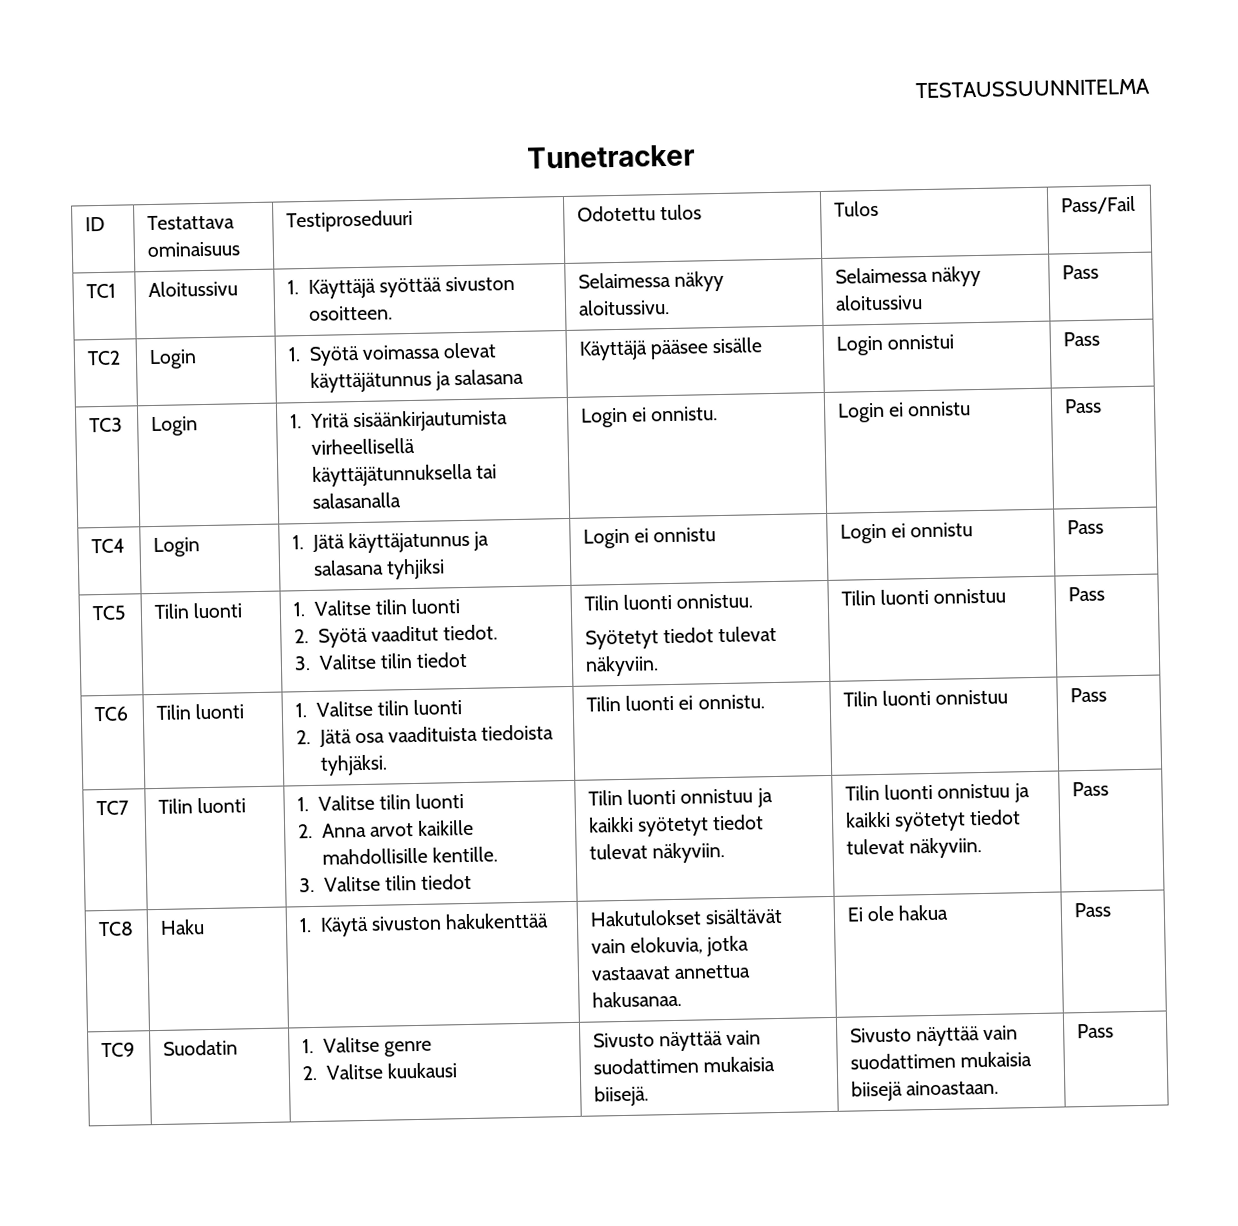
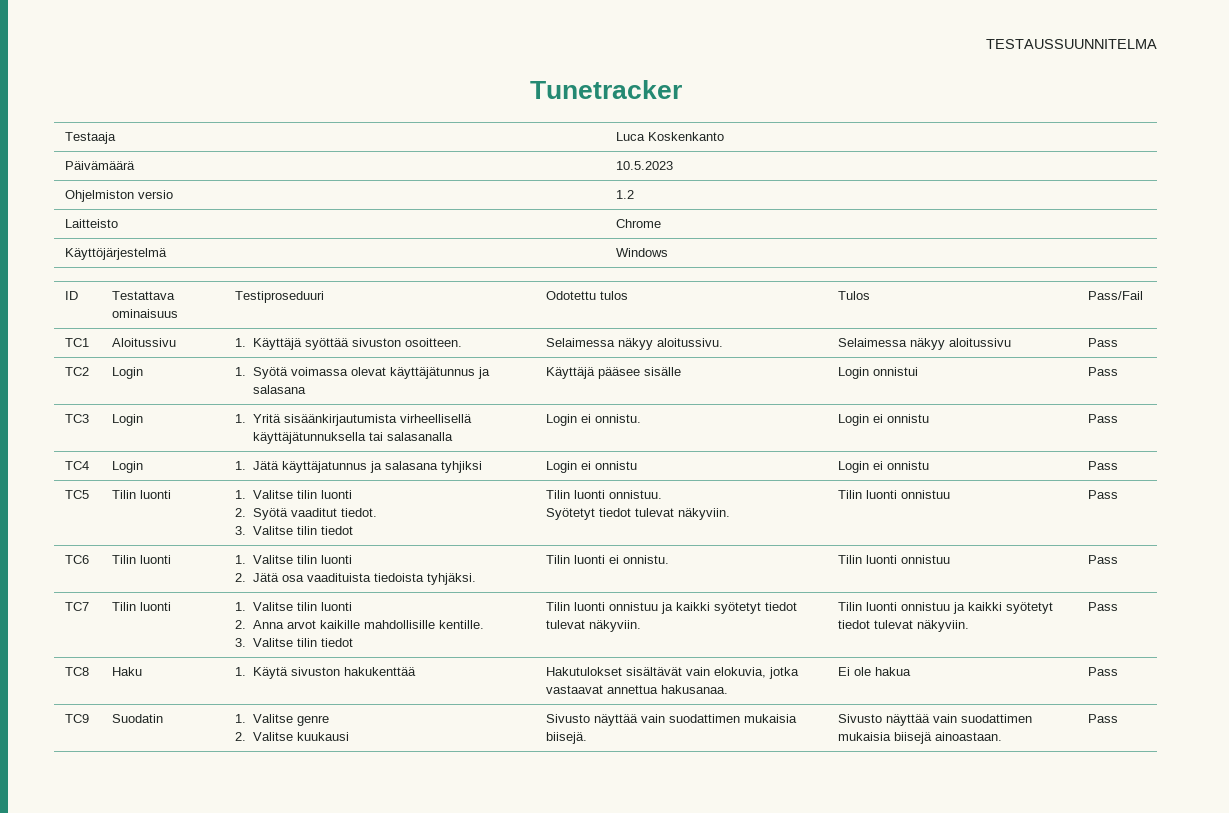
+ Testaaja | Luca Koskenkanto
+ Päivämäärä | 10.5.2023
+ Ohjelmiston versio | 1.2
+ Laitteisto | Chrome
+ Käyttöjärjestelmä | Windows

